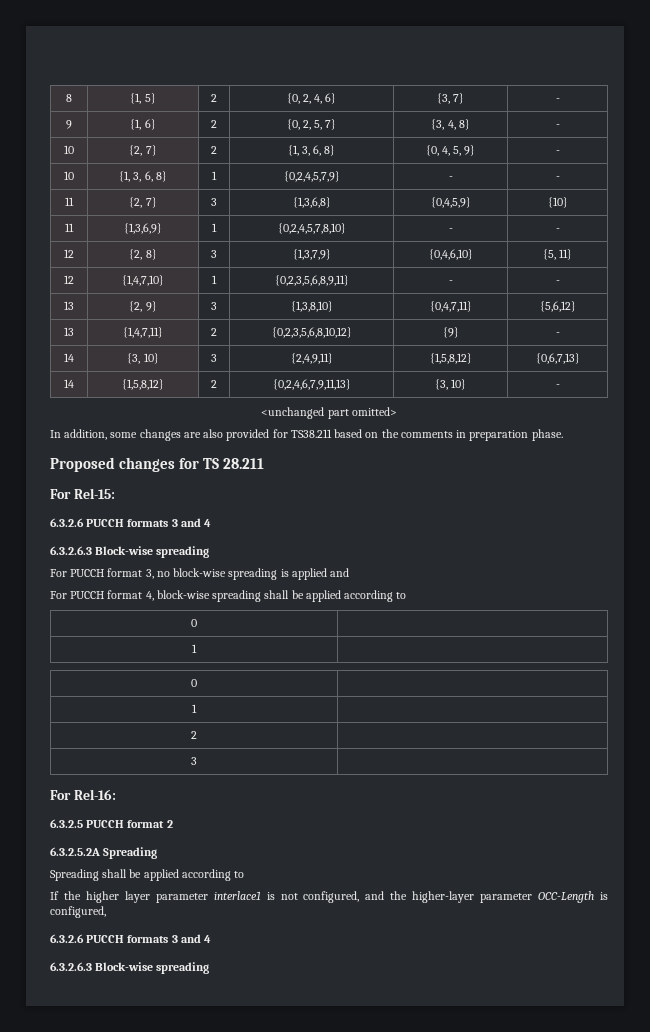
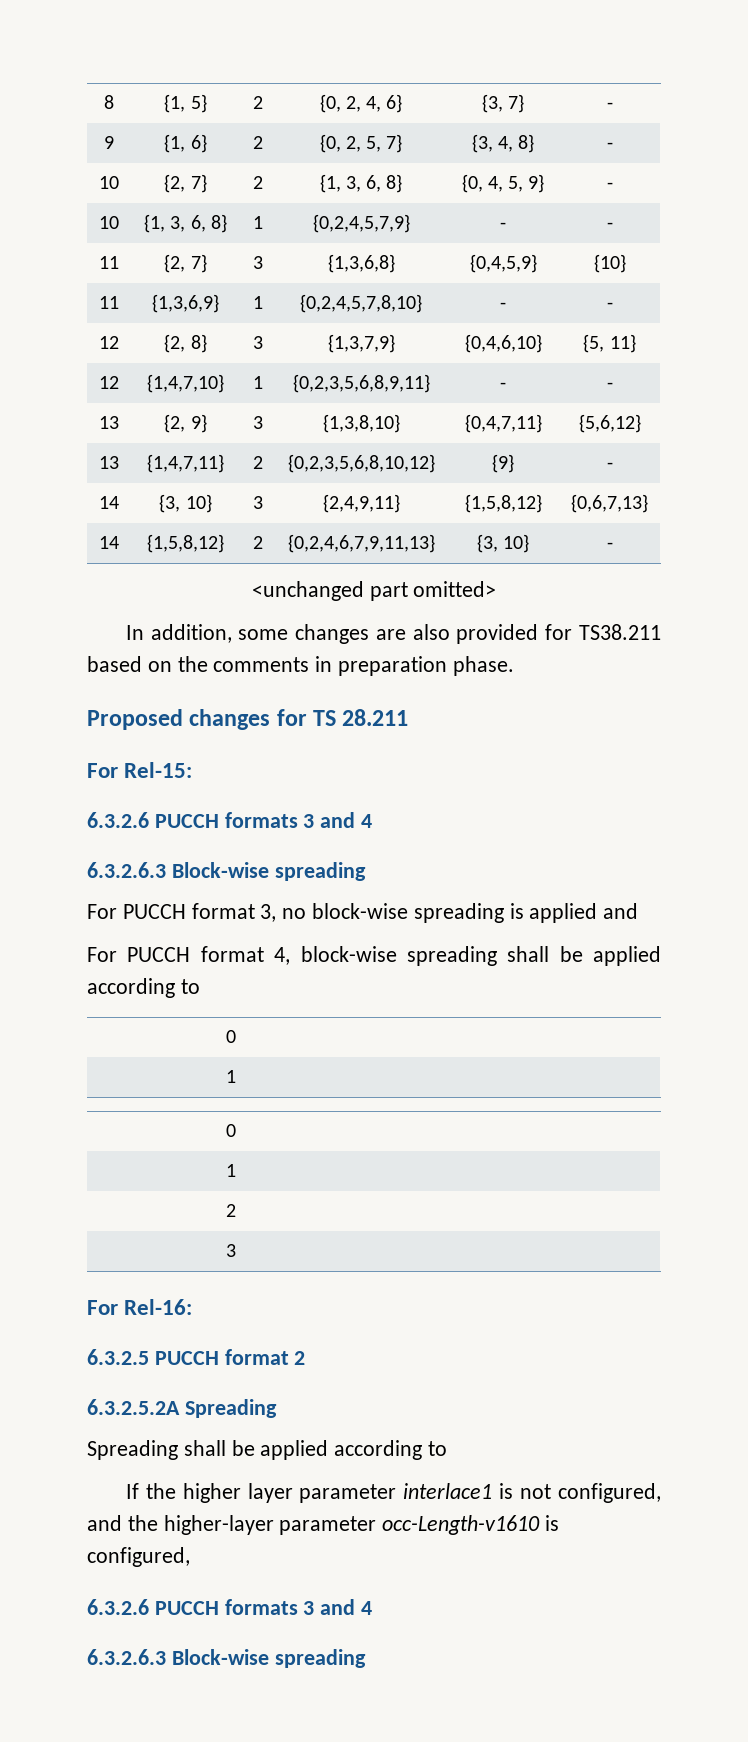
- If the higher layer parameter interlace1 is not configured, and the higher-layer parameter OCC-Length is configured,
+ If the higher layer parameter interlace1 is not configured, and the higher-layer parameter occ-Length-v1610 is configured,

